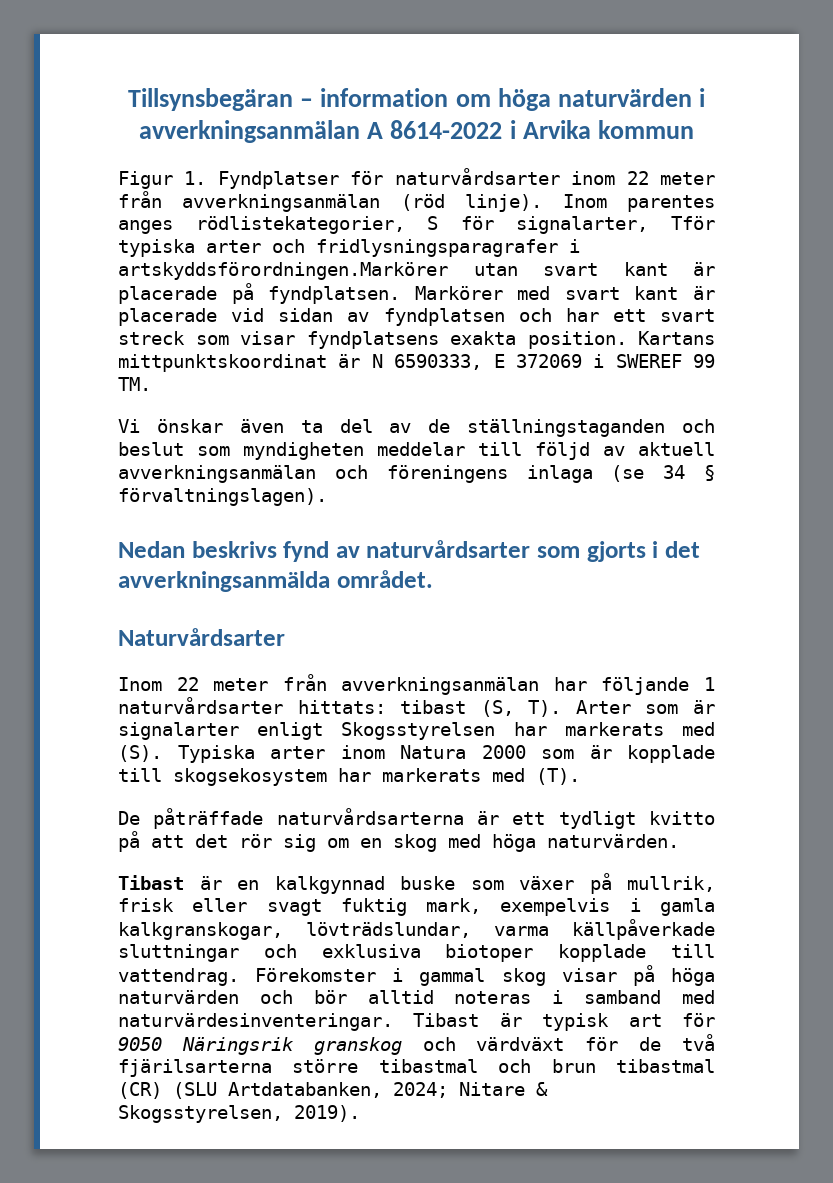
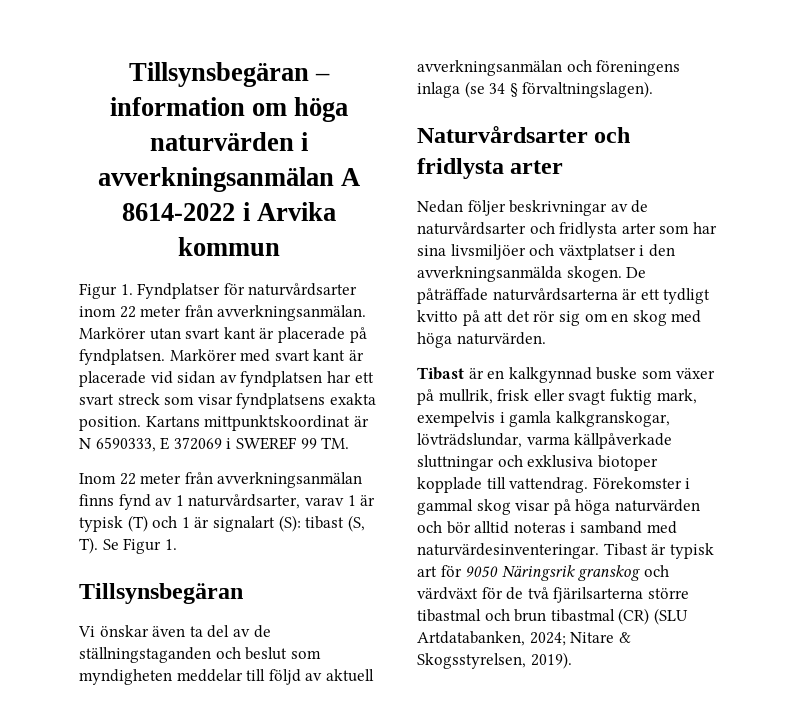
- Figur 1. Fyndplatser för naturvårdsarter inom 22 meter från avverkningsanmälan (röd linje). Inom parentes anges rödlistekategorier, S för signalarter, Tför typiska arter och fridlysningsparagrafer i artskyddsförordningen.Markörer utan svart kant är placerade på fyndplatsen.
+ Figur 1. Fyndplatser för naturvårdsarter inom 22 meter från avverkningsanmälan. Markörer utan svart kant är placerade på fyndplatsen.
- Markörer med svart kant är placerade vid sidan av fyndplatsen och har ett svart streck som visar fyndplatsens exakta position.
+ Markörer med svart kant är placerade vid sidan av fyndplatsen har ett svart streck som visar fyndplatsens exakta position.
+ Inom 22 meter från avverkningsanmälan finns fynd av 1 naturvårdsarter, varav 1 är typisk (T) och 1 är signalart (S): tibast (S, T). Se Figur 1.
+ Tillsynsbegäran
- Nedan beskrivs fynd av naturvårdsarter som gjorts i det avverkningsanmälda området.
- Naturvårdsarter
- Inom 22 meter från avverkningsanmälan har följande 1 naturvårdsarter hittats: tibast (S, T). Arter som är signalarter enligt Skogsstyrelsen har markerats med (S). Typiska arter inom Natura 2000 som är kopplade till skogsekosystem har markerats med (T).
- De påträffade naturvårdsarterna är ett tydligt kvitto på att det rör sig om en skog med höga naturvärden.
+ Naturvårdsarter och fridlysta arter
+ Nedan följer beskrivningar av de naturvårdsarter och fridlysta arter som har sina livsmiljöer och växtplatser i den avverkningsanmälda skogen. De påträffade naturvårdsarterna är ett tydligt kvitto på att det rör sig om en skog med höga naturvärden.

